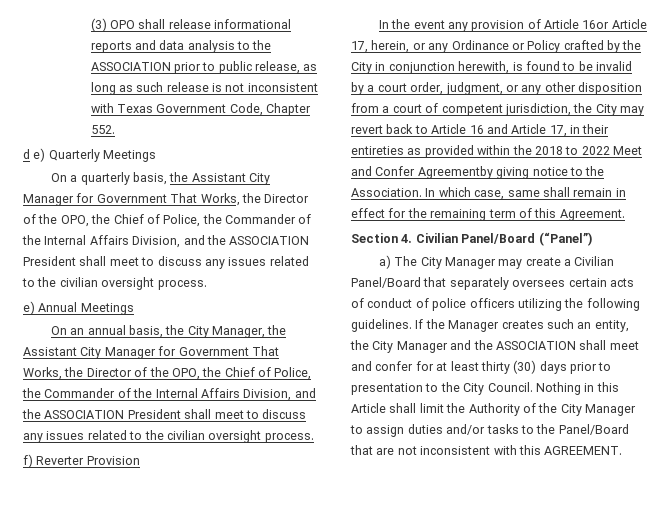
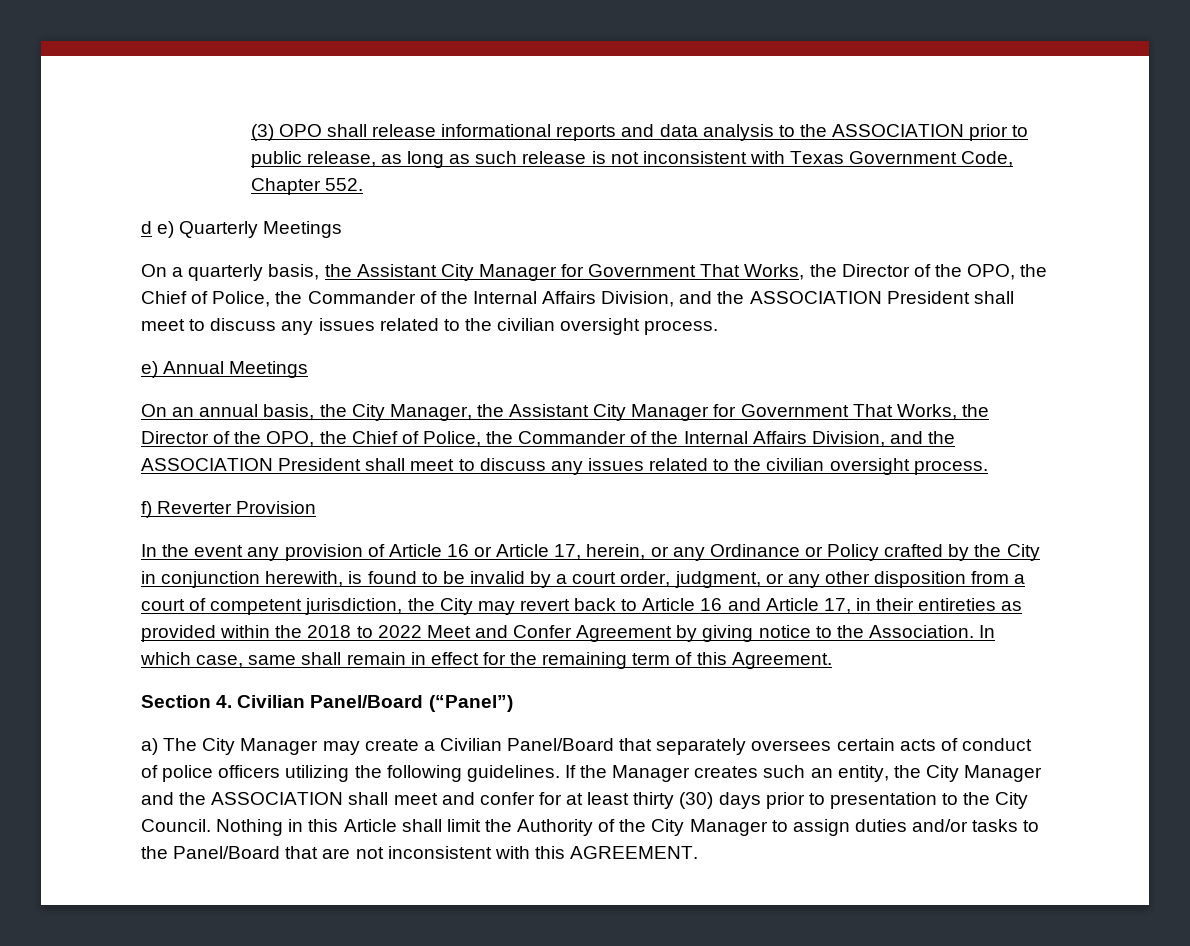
- In the event any provision of Article 16or Article 17, herein, or any Ordinance or Policy crafted by the City in conjunction herewith, is found to be invalid by a court order, judgment, or any other disposition from a court of competent jurisdiction, the City may revert back to Article 16 and Article 17, in their entireties as provided within the 2018 to 2022 Meet and Confer Agreementby giving notice to the Association.
+ In the event any provision of Article 16 or Article 17, herein, or any Ordinance or Policy crafted by the City in conjunction herewith, is found to be invalid by a court order, judgment, or any other disposition from a court of competent jurisdiction, the City may revert back to Article 16 and Article 17, in their entireties as provided within the 2018 to 2022 Meet and Confer Agreement by giving notice to the Association.

